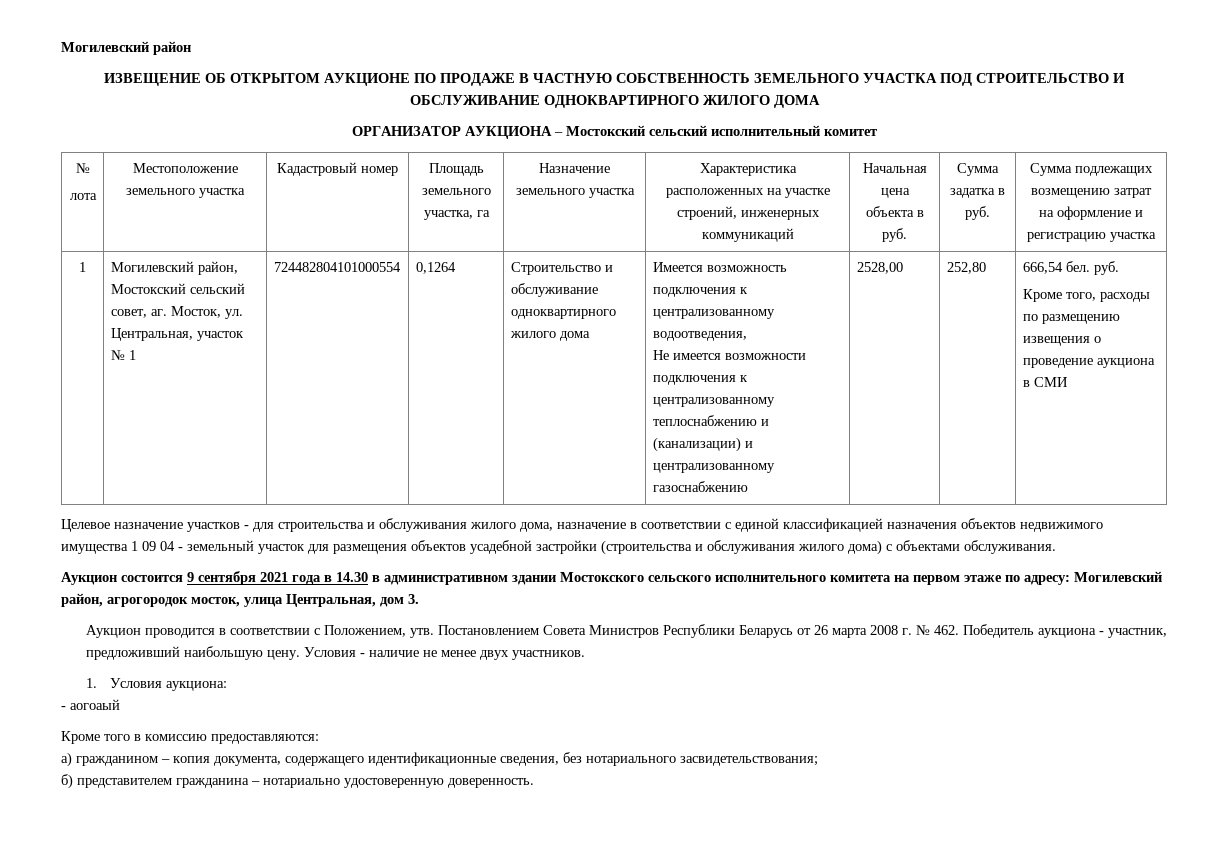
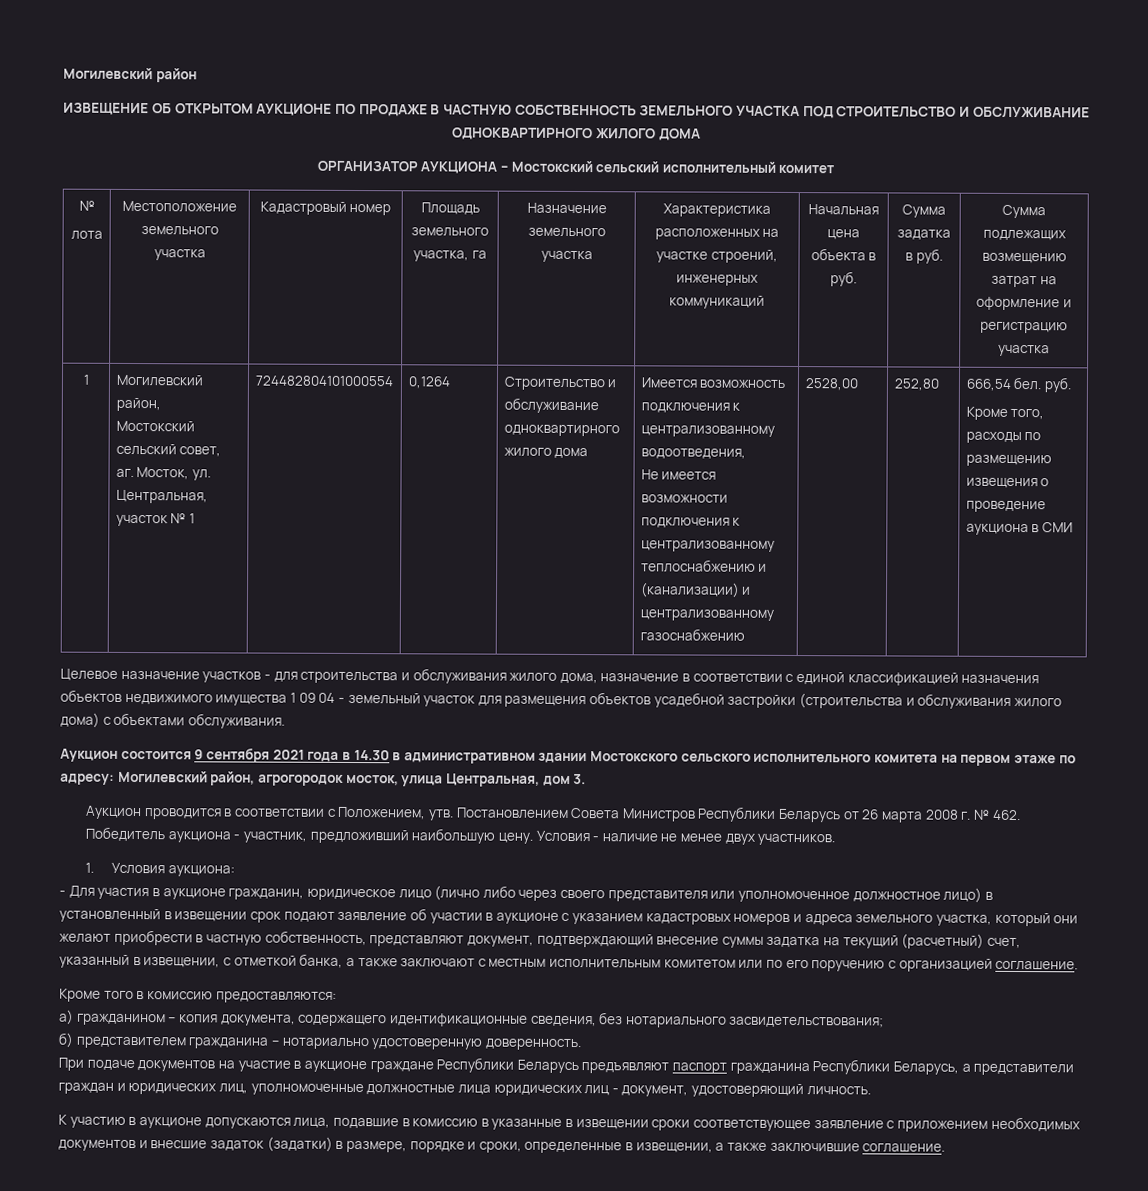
- - аогоаый
+ - Для участия в аукционе гражданин, юридическое лицо (лично либо через своего представителя или уполномоченное должностное лицо) в установленный в извещении срок подают заявление об участии в аукционе с указанием кадастровых номеров и адреса земельного участка, который они желают приобрести в частную собственность, представляют документ, подтверждающий внесение суммы задатка на текущий (расчетный) счет, указанный в извещении, с отметкой банка, а также заключают с местным исполнительным комитетом или по его поручению с организацией соглашение.
+ При подаче документов на участие в аукционе граждане Республики Беларусь предъявляют паспорт гражданина Республики Беларусь, а представители граждан и юридических лиц, уполномоченные должностные лица юридических лиц - документ, удостоверяющий личность.
+ К участию в аукционе допускаются лица, подавшие в комиссию в указанные в извещении сроки соответствующее заявление с приложением необходимых документов и внесшие задаток (задатки) в размере, порядке и сроки, определенные в извещении, а также заключившие соглашение.

